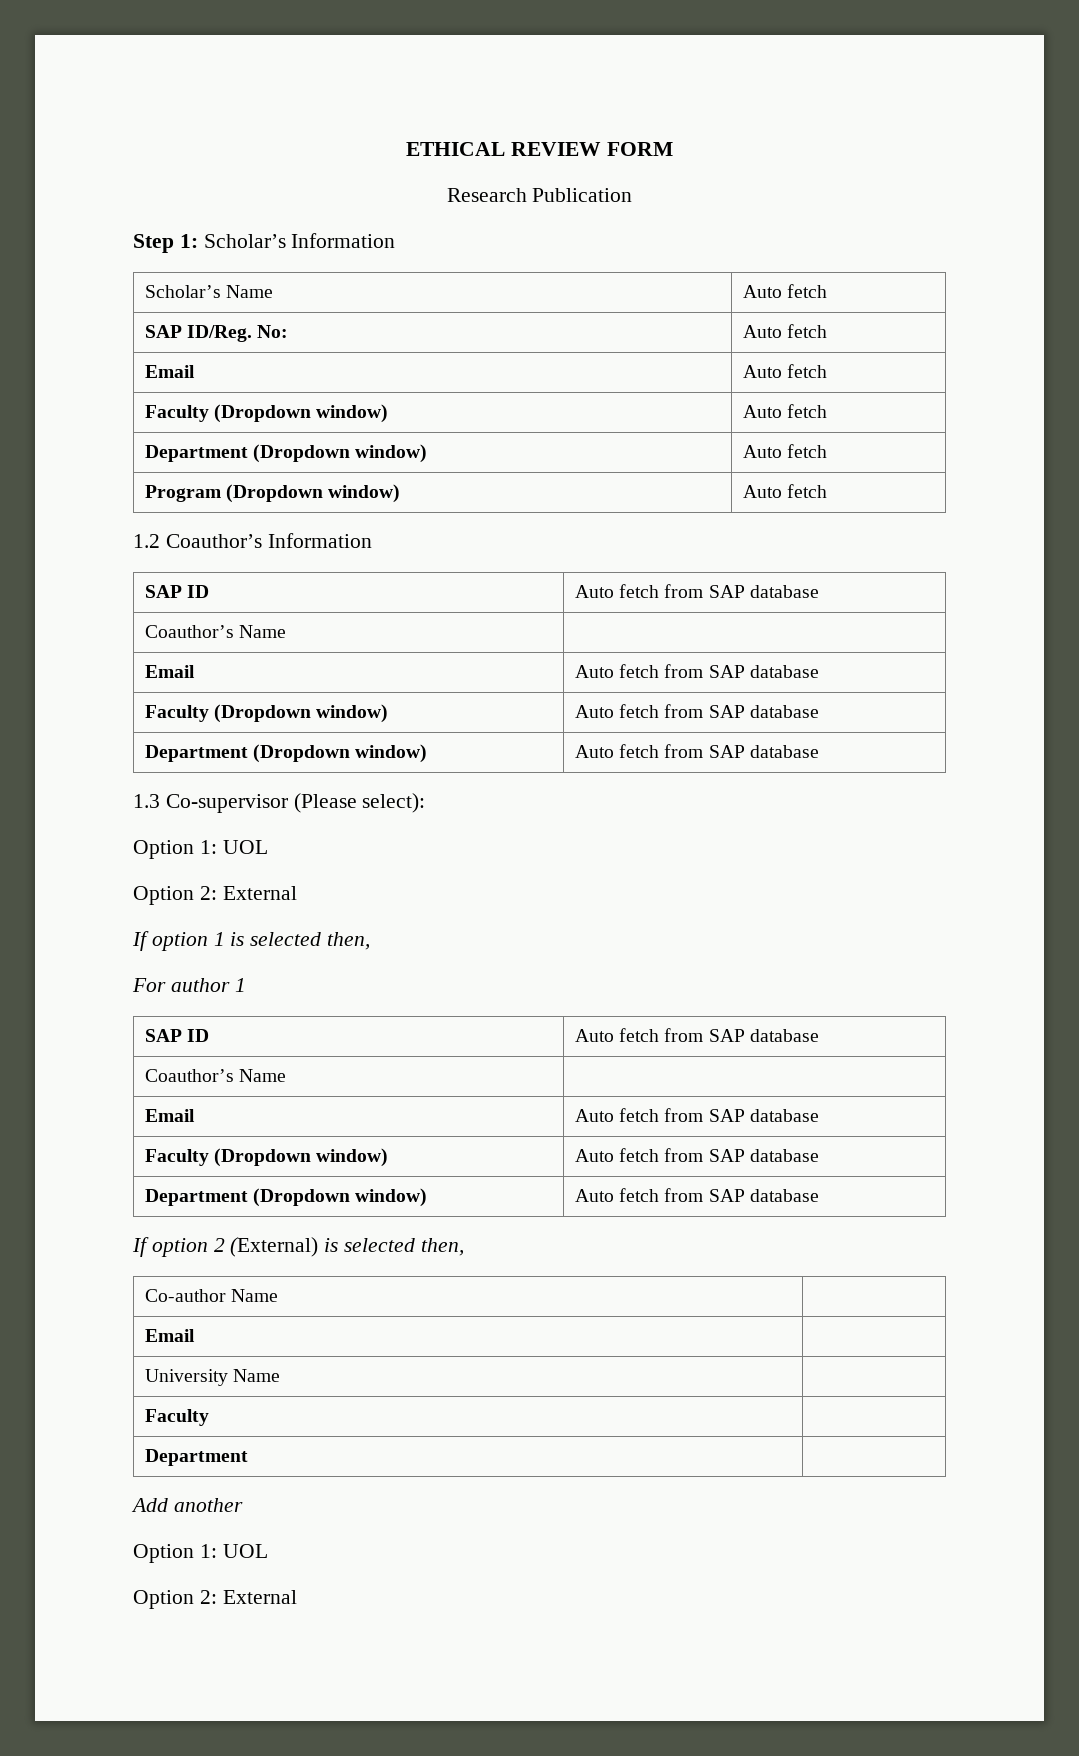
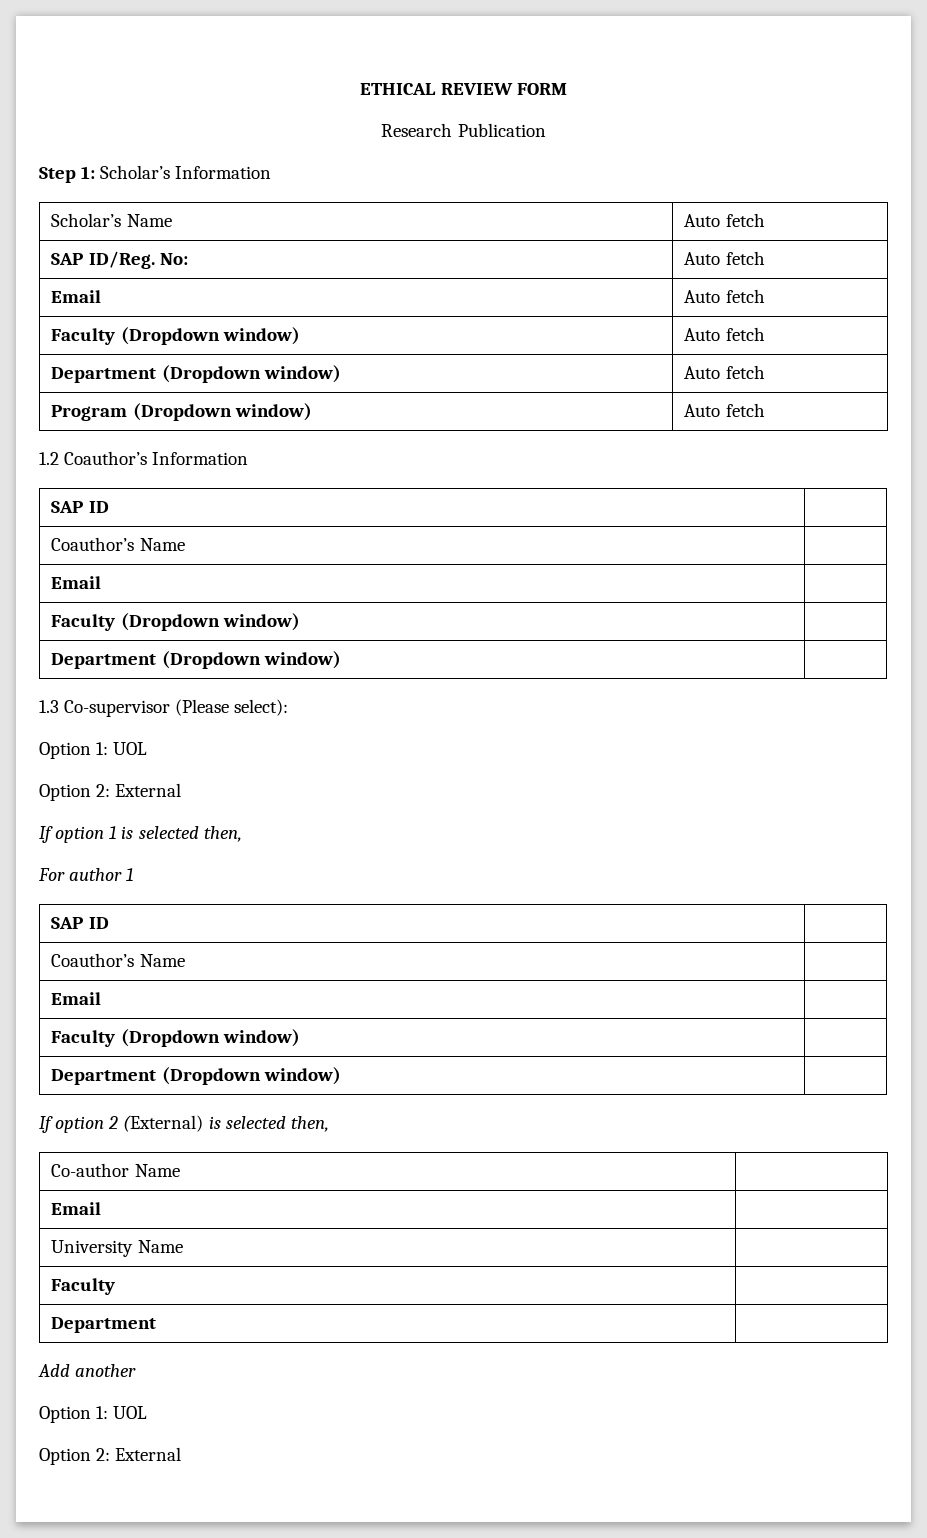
  1.2 Coauthor’s Information
- SAP ID | Auto fetch from SAP database
+ SAP ID |
  Coauthor’s Name |
- Email | Auto fetch from SAP database
- Faculty (Dropdown window) | Auto fetch from SAP database
- Department (Dropdown window) | Auto fetch from SAP database
+ Email |
+ Faculty (Dropdown window) |
+ Department (Dropdown window) |
  For author 1
- SAP ID | Auto fetch from SAP database
+ SAP ID |
  Coauthor’s Name |
- Email | Auto fetch from SAP database
- Faculty (Dropdown window) | Auto fetch from SAP database
- Department (Dropdown window) | Auto fetch from SAP database
+ Email |
+ Faculty (Dropdown window) |
+ Department (Dropdown window) |

